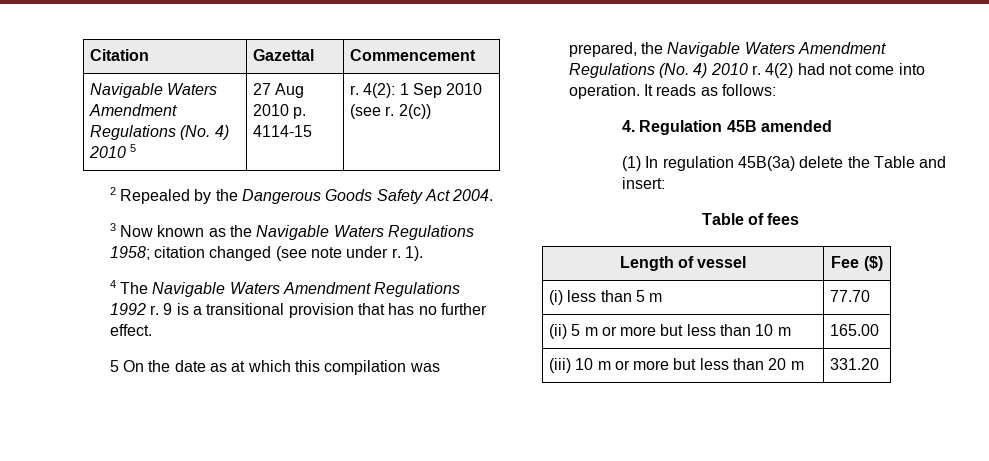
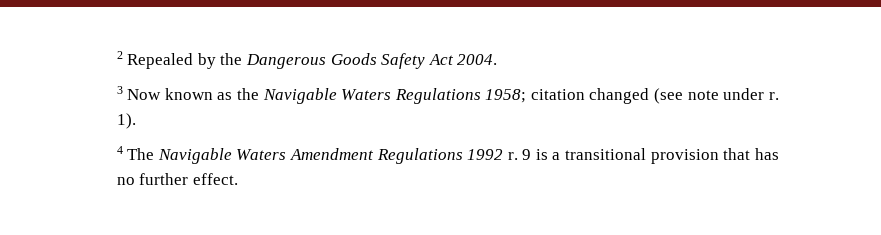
- Citation | Gazettal | Commencement
- Navigable Waters Amendment Regulations (No. 4) 2010 5 | 27 Aug 2010 p. 4114-15 | r. 4(2): 1 Sep 2010 (see r. 2(c))
- 5 On the date as at which this compilation was prepared, the Navigable Waters Amendment Regulations (No. 4) 2010 r. 4(2) had not come into operation. It reads as follows:
- 4. Regulation 45B amended
- (1) In regulation 45B(3a) delete the Table and insert:
- Table of fees
- Length of vessel | Fee ($)
- (i) less than 5 m | 77.70
- (ii) 5 m or more but less than 10 m | 165.00
- (iii) 10 m or more but less than 20 m | 331.20

